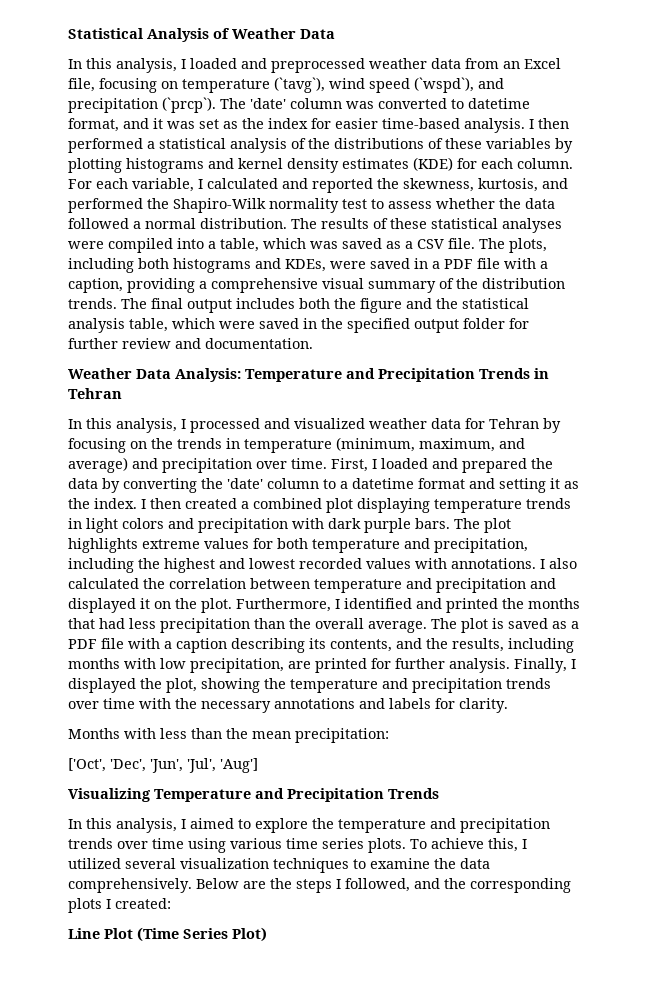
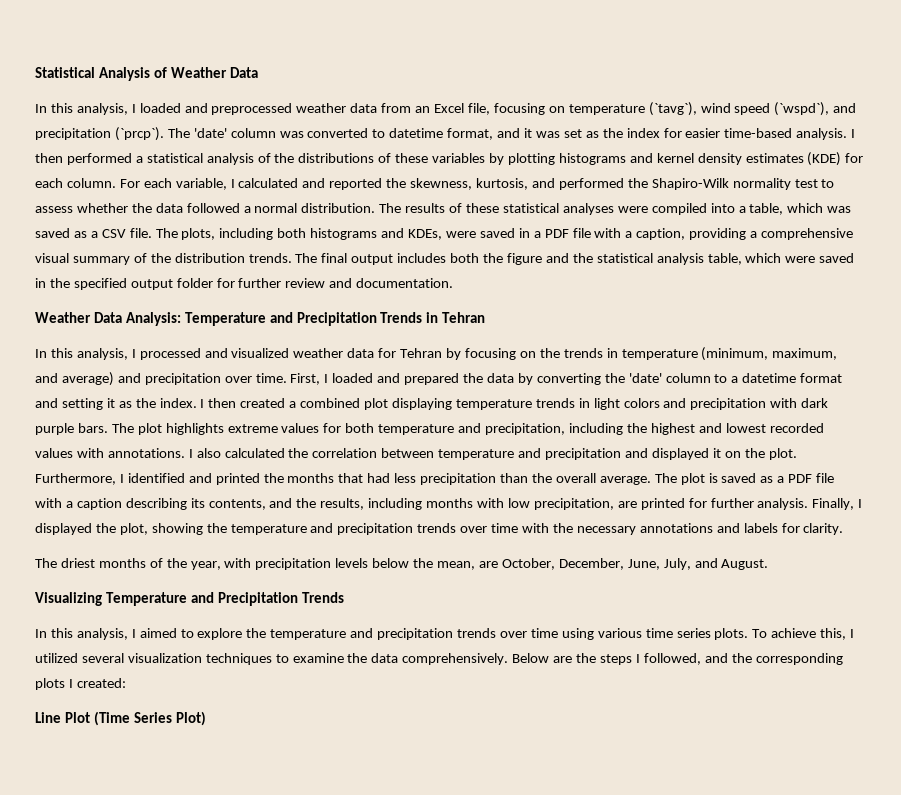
- Months with less than the mean precipitation:
- ['Oct', 'Dec', 'Jun', 'Jul', 'Aug']
+ The driest months of the year, with precipitation levels below the mean, are October, December, June, July, and August.

